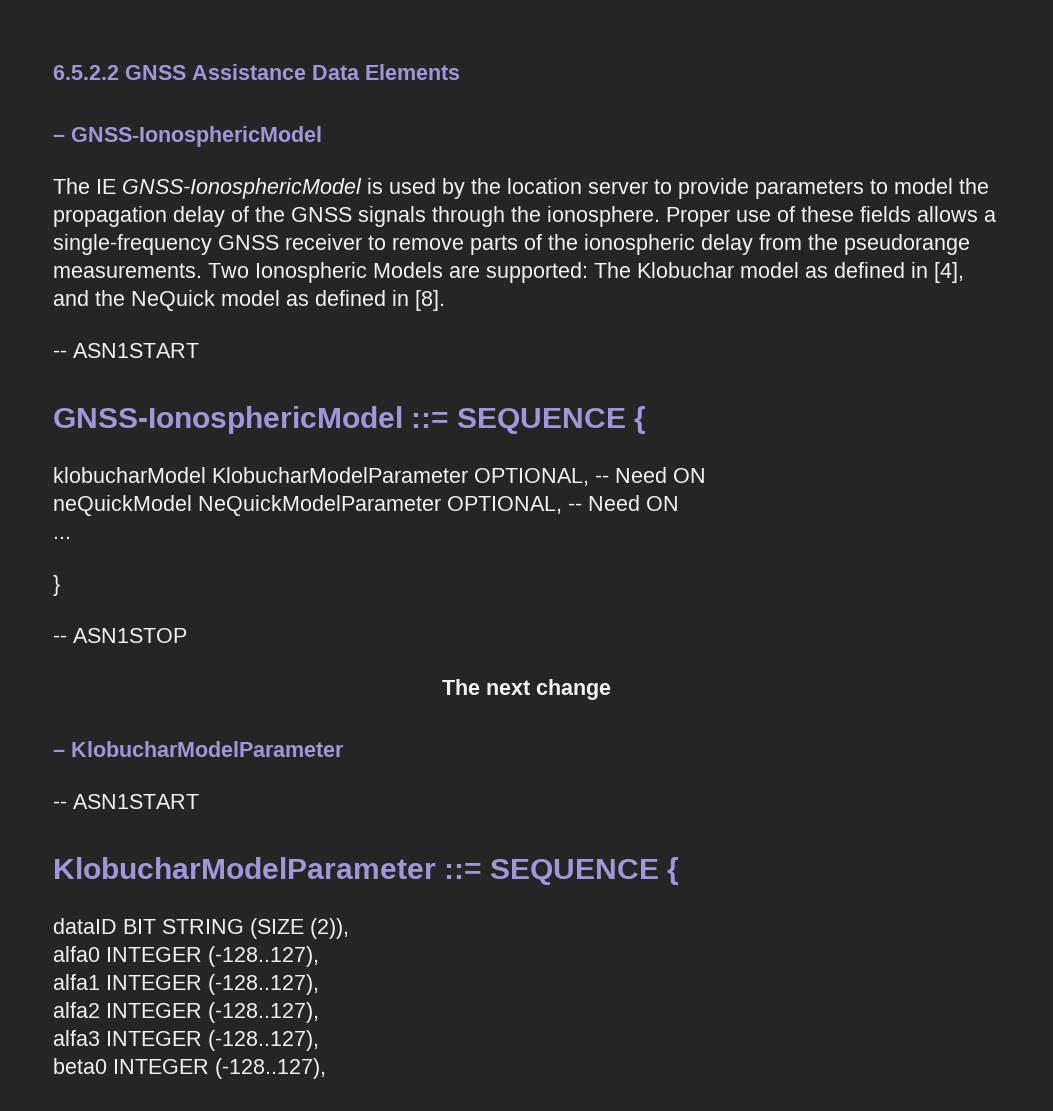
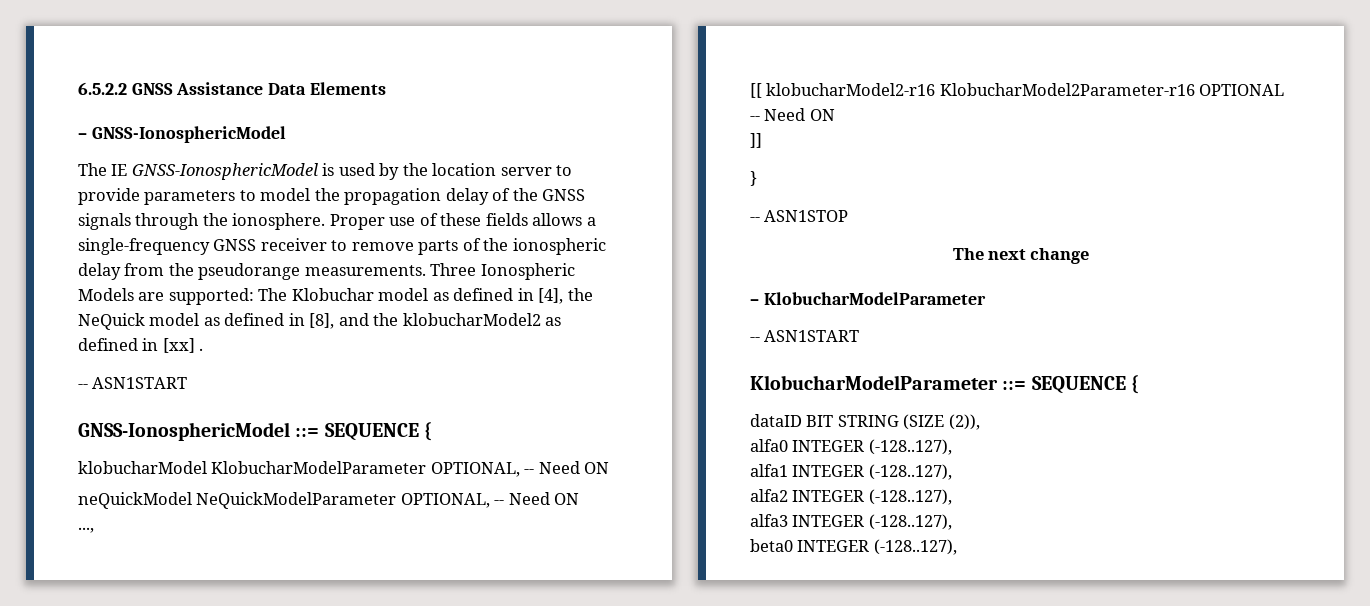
- Two Ionospheric Models are supported: The Klobuchar model as defined in [4], and the NeQuick model as defined in [8].
+ Three Ionospheric Models are supported: The Klobuchar model as defined in [4], the NeQuick model as defined in [8], and the klobucharModel2 as defined in [xx] .
- ...
+ ...,
+ [[ klobucharModel2-r16 KlobucharModel2Parameter-r16 OPTIONAL -- Need ON
+ ]]

